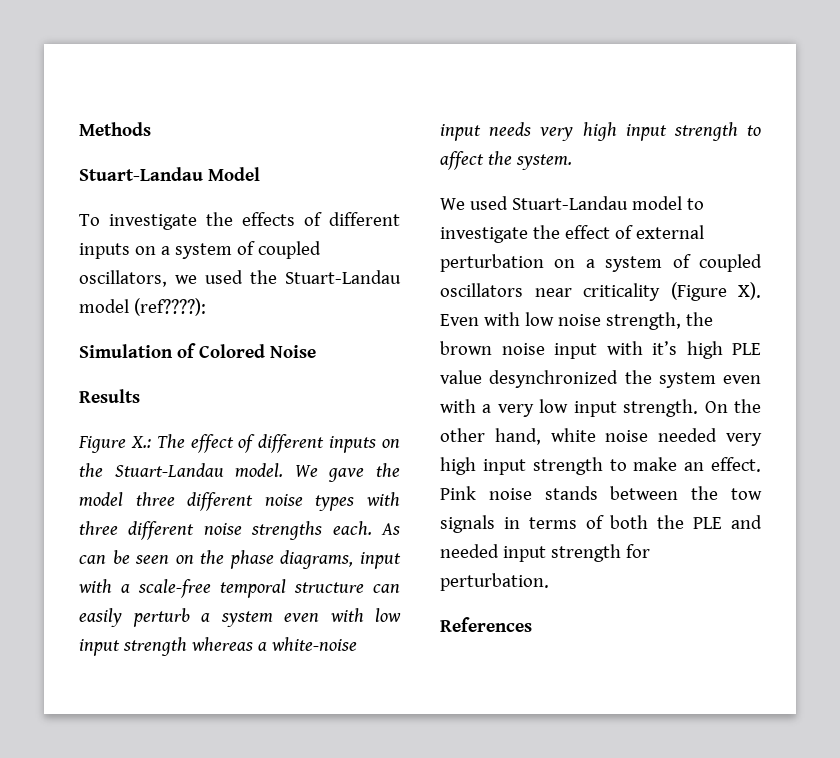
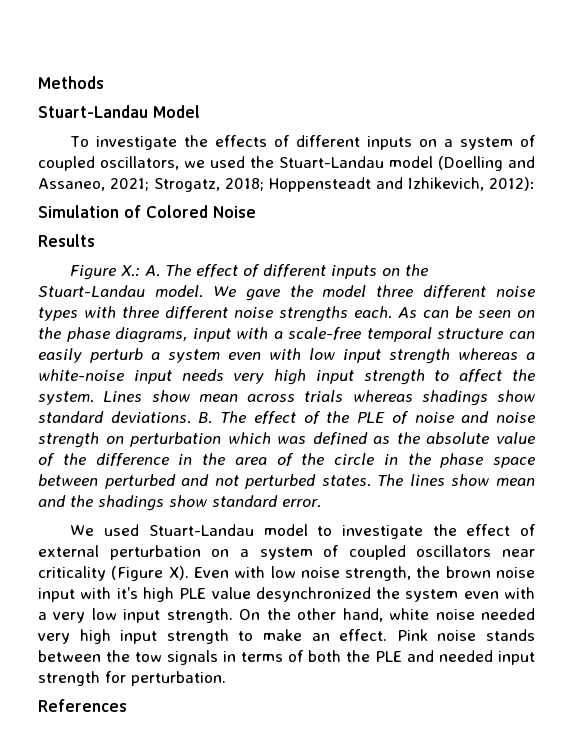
- To investigate the effects of different inputs on a system of coupled oscillators, we used the Stuart-Landau model (ref????):
+ To investigate the effects of different inputs on a system of coupled oscillators, we used the Stuart-Landau model (Doelling and Assaneo, 2021; Strogatz, 2018; Hoppensteadt and Izhikevich, 2012):
- Figure X.: The effect of different inputs on the Stuart-Landau model.
+ Figure X.: A. The effect of different inputs on the Stuart-Landau model.
+ Lines show mean across trials whereas shadings show standard deviations. B. The effect of the PLE of noise and noise strength on perturbation which was defined as the absolute value of the difference in the area of the circle in the phase space between perturbed and not perturbed states. The lines show mean and the shadings show standard error.

